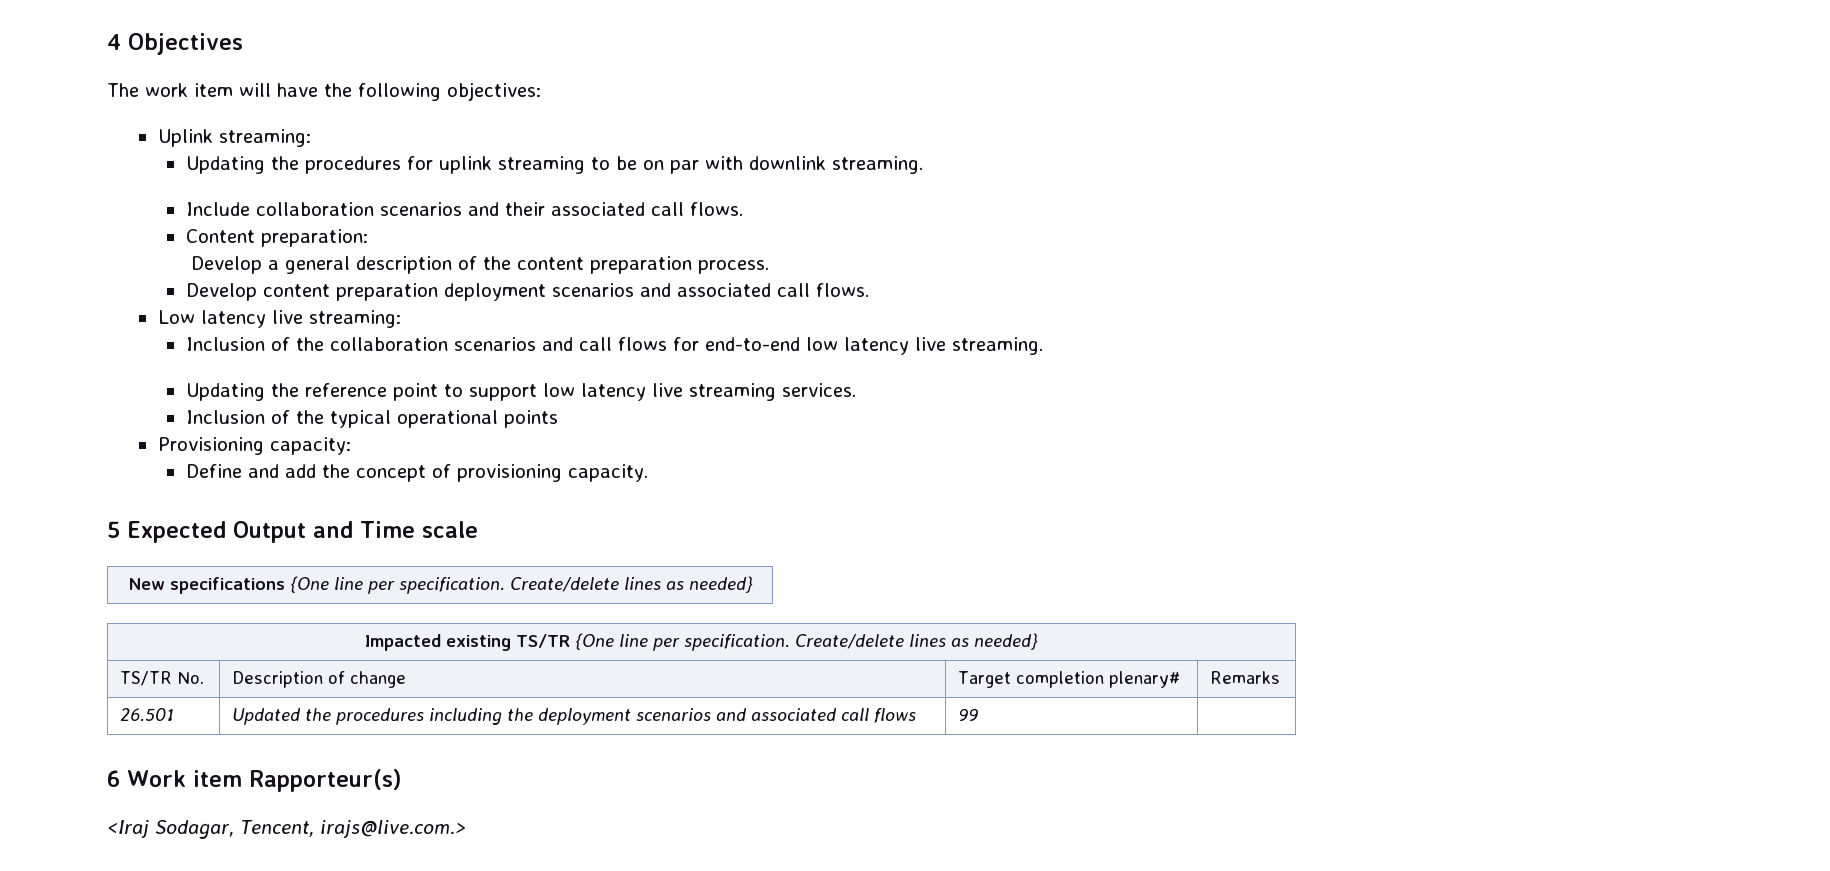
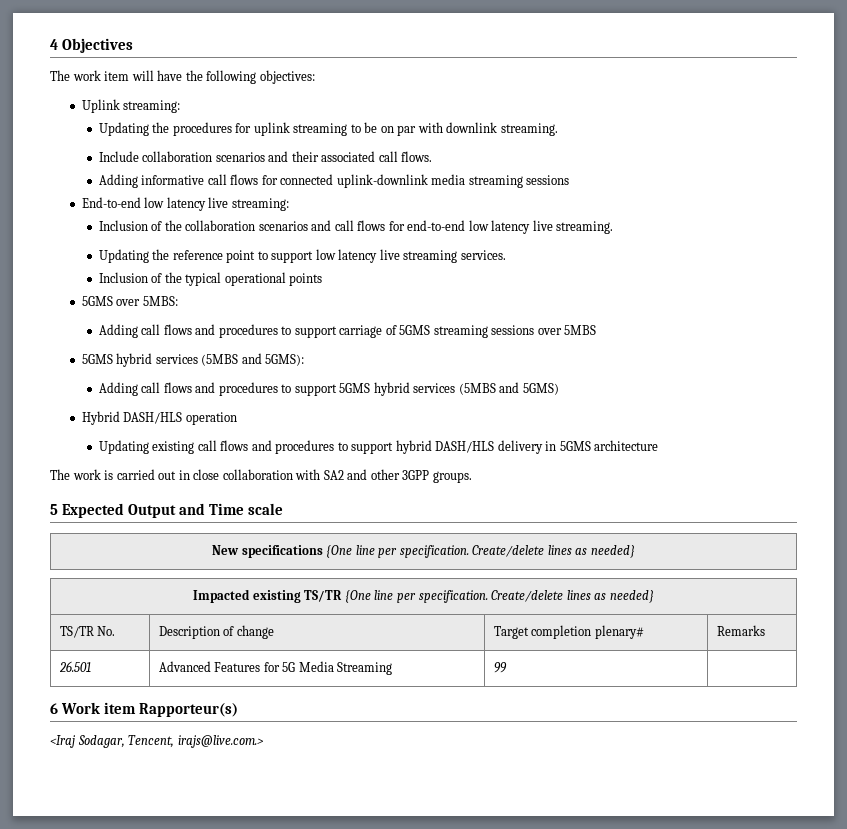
- Content preparation:
- Develop a general description of the content preparation process.
- Develop content preparation deployment scenarios and associated call flows.
- Low latency live streaming:
+ Adding informative call flows for connected uplink-downlink media streaming sessions
+ End-to-end low latency live streaming:
- Provisioning capacity:
- Define and add the concept of provisioning capacity.
+ 5GMS over 5MBS:
+ Adding call flows and procedures to support carriage of 5GMS streaming sessions over 5MBS
+ 5GMS hybrid services (5MBS and 5GMS):
+ Adding call flows and procedures to support 5GMS hybrid services (5MBS and 5GMS)
+ Hybrid DASH/HLS operation
+ Updating existing call flows and procedures to support hybrid DASH/HLS delivery in 5GMS architecture
+ The work is carried out in close collaboration with SA2 and other 3GPP groups.
- 26.501 | Updated the procedures including the deployment scenarios and associated call flows | 99 |
+ 26.501 | Advanced Features for 5G Media Streaming | 99 |

